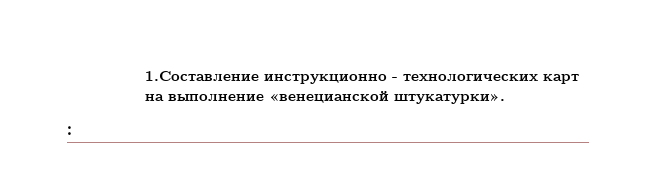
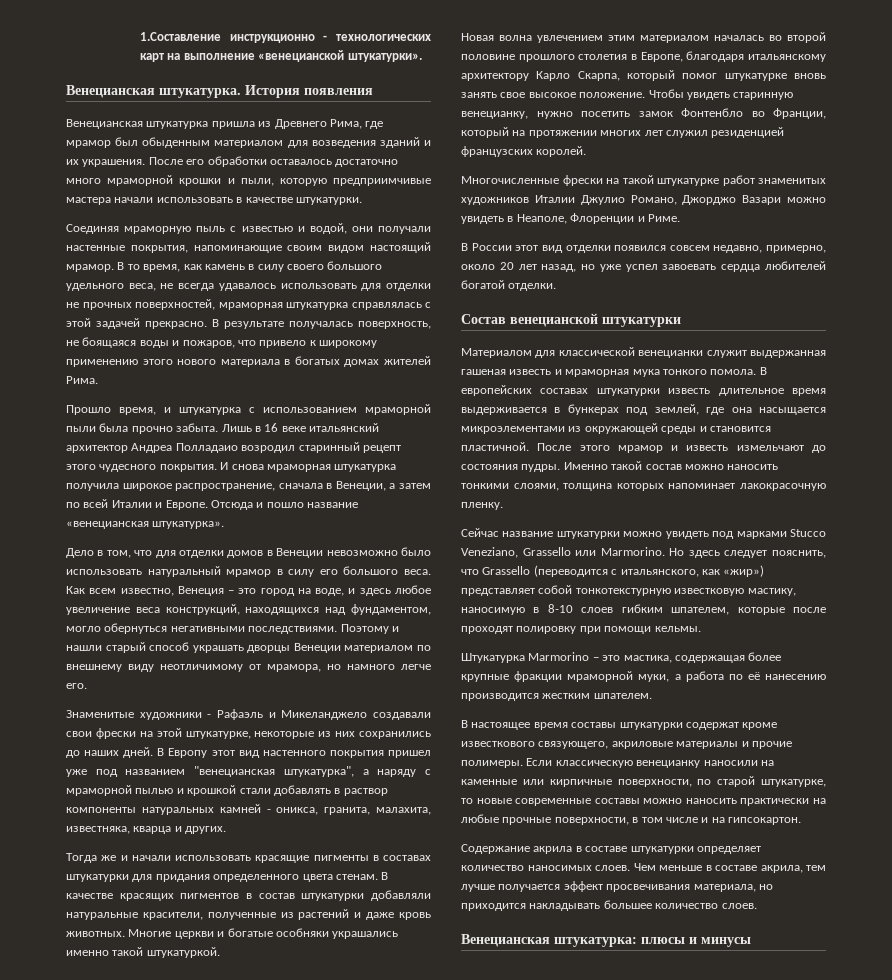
- :
+ Венецианская штукатурка. История появления
+ Венецианская штукатурка пришла из Древнего Рима, где мрамор был обыденным материалом для возведения зданий и их украшения. После его обработки оставалось достаточно много мраморной крошки и пыли, которую предприимчивые мастера начали использовать в качестве штукатурки.
+ Соединяя мраморную пыль с известью и водой, они получали настенные покрытия, напоминающие своим видом настоящий мрамор. В то время, как камень в силу своего большого удельного веса, не всегда удавалось использовать для отделки не прочных поверхностей, мраморная штукатурка справлялась с этой задачей прекрасно. В результате получалась поверхность, не боящаяся воды и пожаров, что привело к широкому применению этого нового материала в богатых домах жителей Рима.
+ Прошло время, и штукатурка с использованием мраморной пыли была прочно забыта. Лишь в 16 веке итальянский архитектор Андреа Полладаио возродил старинный рецепт этого чудесного покрытия. И снова мраморная штукатурка получила широкое распространение, сначала в Венеции, а затем по всей Италии и Европе. Отсюда и пошло название «венецианская штукатурка».
+ Дело в том, что для отделки домов в Венеции невозможно было использовать натуральный мрамор в силу его большого веса. Как всем известно, Венеция – это город на воде, и здесь любое увеличение веса конструкций, находящихся над фундаментом, могло обернуться негативными последствиями. Поэтому и нашли старый способ украшать дворцы Венеции материалом по внешнему виду неотличимому от мрамора, но намного легче его.
+ Знаменитые художники - Рафаэль и Микеланджело создавали свои фрески на этой штукатурке, некоторые из них сохранились до наших дней. В Европу этот вид настенного покрытия пришел уже под названием "венецианская штукатурка", а наряду с мраморной пылью и крошкой стали добавлять в раствор компоненты натуральных камней - оникса, гранита, малахита, известняка, кварца и других.
+ Тогда же и начали использовать красящие пигменты в составах штукатурки для придания определенного цвета стенам. В качестве красящих пигментов в состав штукатурки добавляли натуральные красители, полученные из растений и даже кровь животных. Многие церкви и богатые особняки украшались именно такой штукатуркой.
+ Новая волна увлечением этим материалом началась во второй половине прошлого столетия в Европе, благодаря итальянскому архитектору Карло Скарпа, который помог штукатурке вновь занять свое высокое положение. Чтобы увидеть старинную венецианку, нужно посетить замок Фонтенбло во Франции, который на протяжении многих лет служил резиденцией французских королей.
+ Многочисленные фрески на такой штукатурке работ знаменитых художников Италии Джулио Романо, Джорджо Вазари можно увидеть в Неаполе, Флоренции и Риме.
+ В России этот вид отделки появился совсем недавно, примерно, около 20 лет назад, но уже успел завоевать сердца любителей богатой отделки.
+ Состав венецианской штукатурки
+ Материалом для классической венецианки служит выдержанная гашеная известь и мраморная мука тонкого помола. В европейских составах штукатурки известь длительное время выдерживается в бункерах под землей, где она насыщается микроэлементами из окружающей среды и становится пластичной. После этого мрамор и известь измельчают до состояния пудры. Именно такой состав можно наносить тонкими слоями, толщина которых напоминает лакокрасочную пленку.
+ Сейчас название штукатурки можно увидеть под марками Stucco Veneziano, Grassello или Marmorino. Но здесь следует пояснить, что Grassello (переводится с итальянского, как «жир») представляет собой тонкотекстурную известковую мастику, наносимую в 8-10 слоев гибким шпателем, которые после проходят полировку при помощи кельмы.
+ Штукатурка Marmorino – это мастика, содержащая более крупные фракции мраморной муки, а работа по её нанесению производится жестким шпателем.
+ В настоящее время составы штукатурки содержат кроме известкового связующего, акриловые материалы и прочие полимеры. Если классическую венецианку наносили на каменные или кирпичные поверхности, по старой штукатурке, то новые современные составы можно наносить практически на любые прочные поверхности, в том числе и на гипсокартон.
+ Содержание акрила в составе штукатурки определяет количество наносимых слоев. Чем меньше в составе акрила, тем лучше получается эффект просвечивания материала, но приходится накладывать большее количество слоев.
+ Венецианская штукатурка: плюсы и минусы

